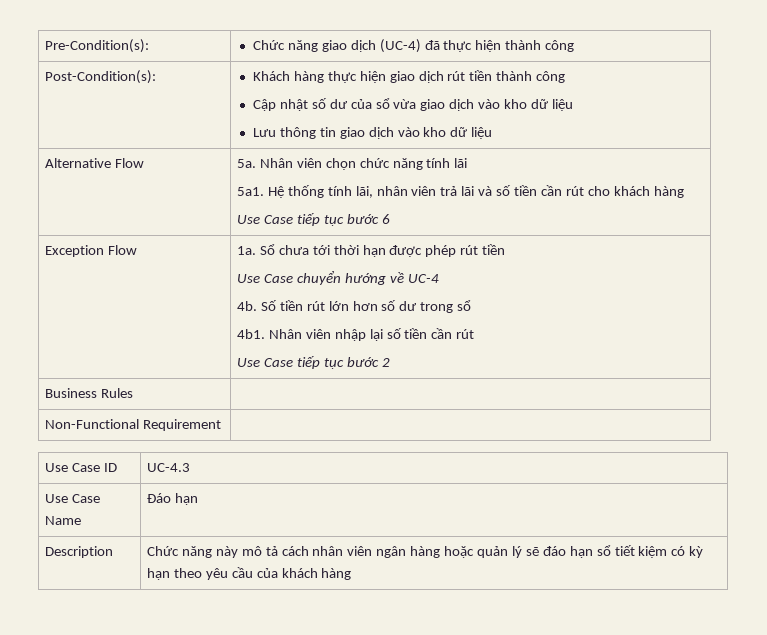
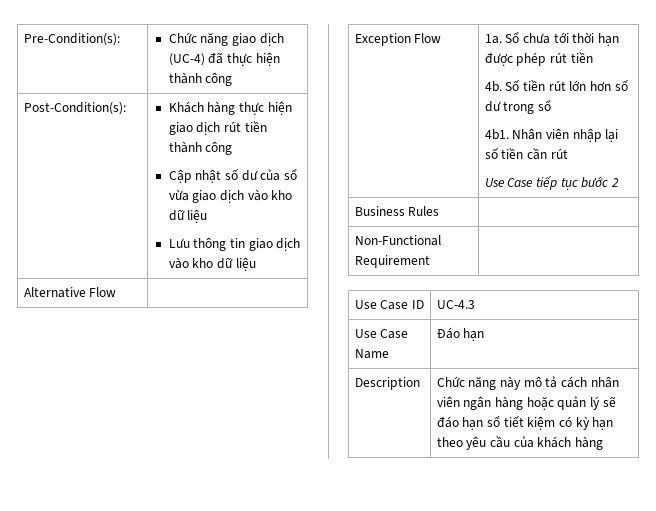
- Alternative Flow | 5a. Nhân viên chọn chức năng tính lãi
- 5a1. Hệ thống tính lãi, nhân viên trả lãi và số tiền cần rút cho khách hàng
- Use Case tiếp tục bước 6
+ Alternative Flow |
- Use Case chuyển hướng về UC-4

